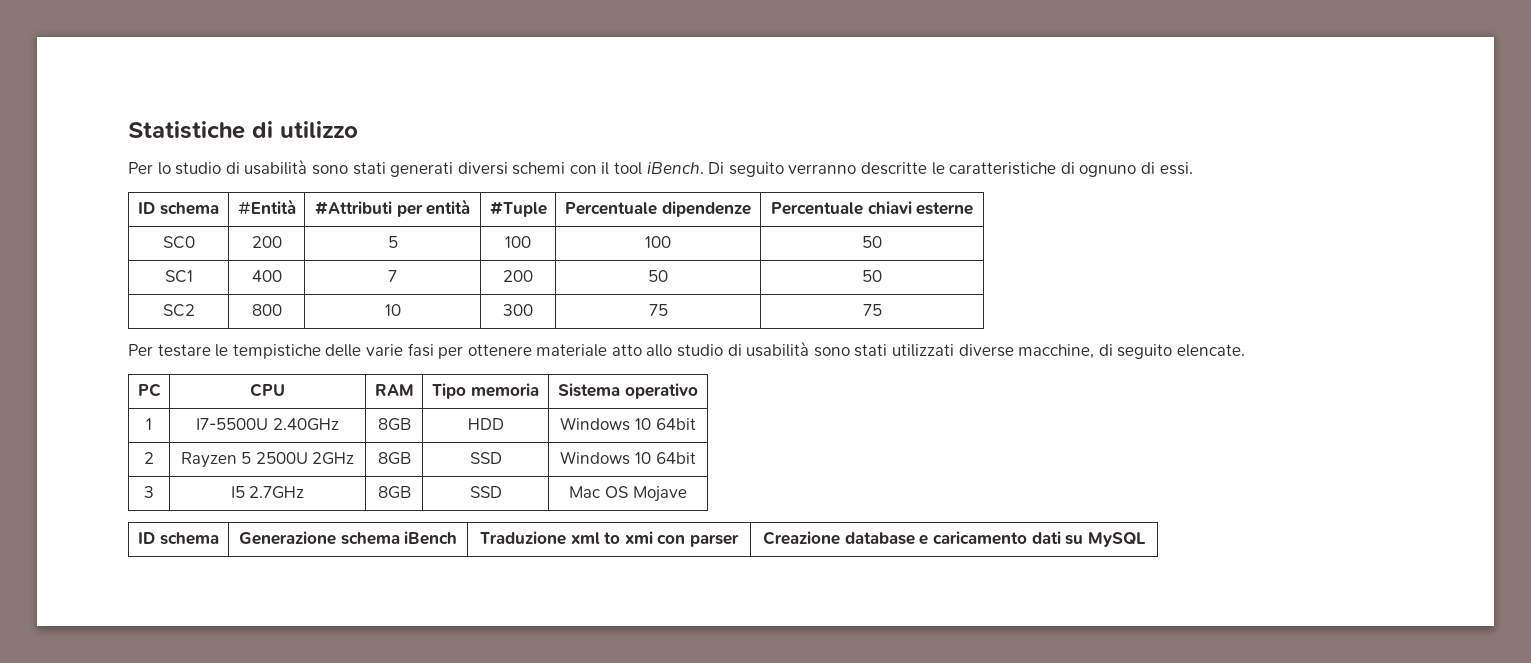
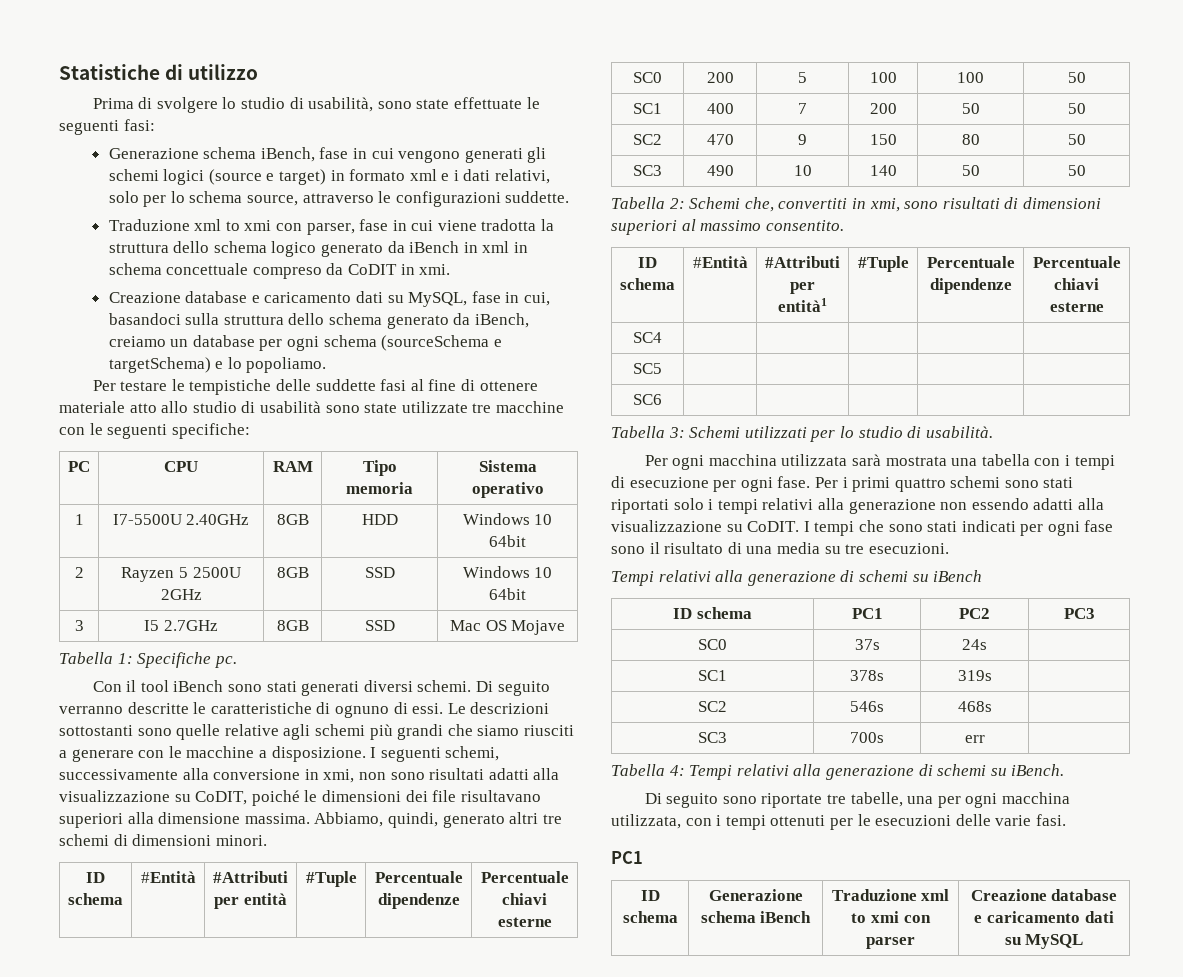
- Per lo studio di usabilità sono stati generati diversi schemi con il tool iBench. Di seguito verranno descritte le caratteristiche di ognuno di essi.
- ID schema | #Entità | #Attributi per entità | #Tuple | Percentuale dipendenze | Percentuale chiavi esterne
- SC0 | 200 | 5 | 100 | 100 | 50
- SC1 | 400 | 7 | 200 | 50 | 50
- SC2 | 800 | 10 | 300 | 75 | 75
+ Prima di svolgere lo studio di usabilità, sono state effettuate le seguenti fasi:
+ Generazione schema iBench, fase in cui vengono generati gli schemi logici (source e target) in formato xml e i dati relativi, solo per lo schema source, attraverso le configurazioni suddette.
+ Traduzione xml to xmi con parser, fase in cui viene tradotta la struttura dello schema logico generato da iBench in xml in schema concettuale compreso da CoDIT in xmi.
+ Creazione database e caricamento dati su MySQL, fase in cui, basandoci sulla struttura dello schema generato da iBench, creiamo un database per ogni schema (sourceSchema e targetSchema) e lo popoliamo.
- Per testare le tempistiche delle varie fasi per ottenere materiale atto allo studio di usabilità sono stati utilizzati diverse macchine, di seguito elencate.
+ Per testare le tempistiche delle suddette fasi al fine di ottenere materiale atto allo studio di usabilità sono state utilizzate tre macchine con le seguenti specifiche:
+ Tabella 1: Specifiche pc.
+ Con il tool iBench sono stati generati diversi schemi. Di seguito verranno descritte le caratteristiche di ognuno di essi. Le descrizioni sottostanti sono quelle relative agli schemi più grandi che siamo riusciti a generare con le macchine a disposizione. I seguenti schemi, successivamente alla conversione in xmi, non sono risultati adatti alla visualizzazione su CoDIT, poiché le dimensioni dei file risultavano superiori alla dimensione massima. Abbiamo, quindi, generato altri tre schemi di dimensioni minori.
+ ID schema | #Entità | #Attributi per entità | #Tuple | Percentuale dipendenze | Percentuale chiavi esterne
+ SC0 | 200 | 5 | 100 | 100 | 50
+ SC1 | 400 | 7 | 200 | 50 | 50
+ SC2 | 470 | 9 | 150 | 80 | 50
+ SC3 | 490 | 10 | 140 | 50 | 50
+ Tabella 2: Schemi che, convertiti in xmi, sono risultati di dimensioni superiori al massimo consentito.
+ ID schema | #Entità | #Attributi per entità1 | #Tuple | Percentuale dipendenze | Percentuale chiavi esterne
+ SC4 | | | | |
+ SC5 | | | | |
+ SC6 | | | | |
+ Tabella 3: Schemi utilizzati per lo studio di usabilità.
+ Per ogni macchina utilizzata sarà mostrata una tabella con i tempi di esecuzione per ogni fase. Per i primi quattro schemi sono stati riportati solo i tempi relativi alla generazione non essendo adatti alla visualizzazione su CoDIT. I tempi che sono stati indicati per ogni fase sono il risultato di una media su tre esecuzioni.
+ Tempi relativi alla generazione di schemi su iBench
+ ID schema | PC1 | PC2 | PC3
+ SC0 | 37s | 24s |
+ SC1 | 378s | 319s |
+ SC2 | 546s | 468s |
+ SC3 | 700s | err |
+ Tabella 4: Tempi relativi alla generazione di schemi su iBench.
+ Di seguito sono riportate tre tabelle, una per ogni macchina utilizzata, con i tempi ottenuti per le esecuzioni delle varie fasi.
+ PC1

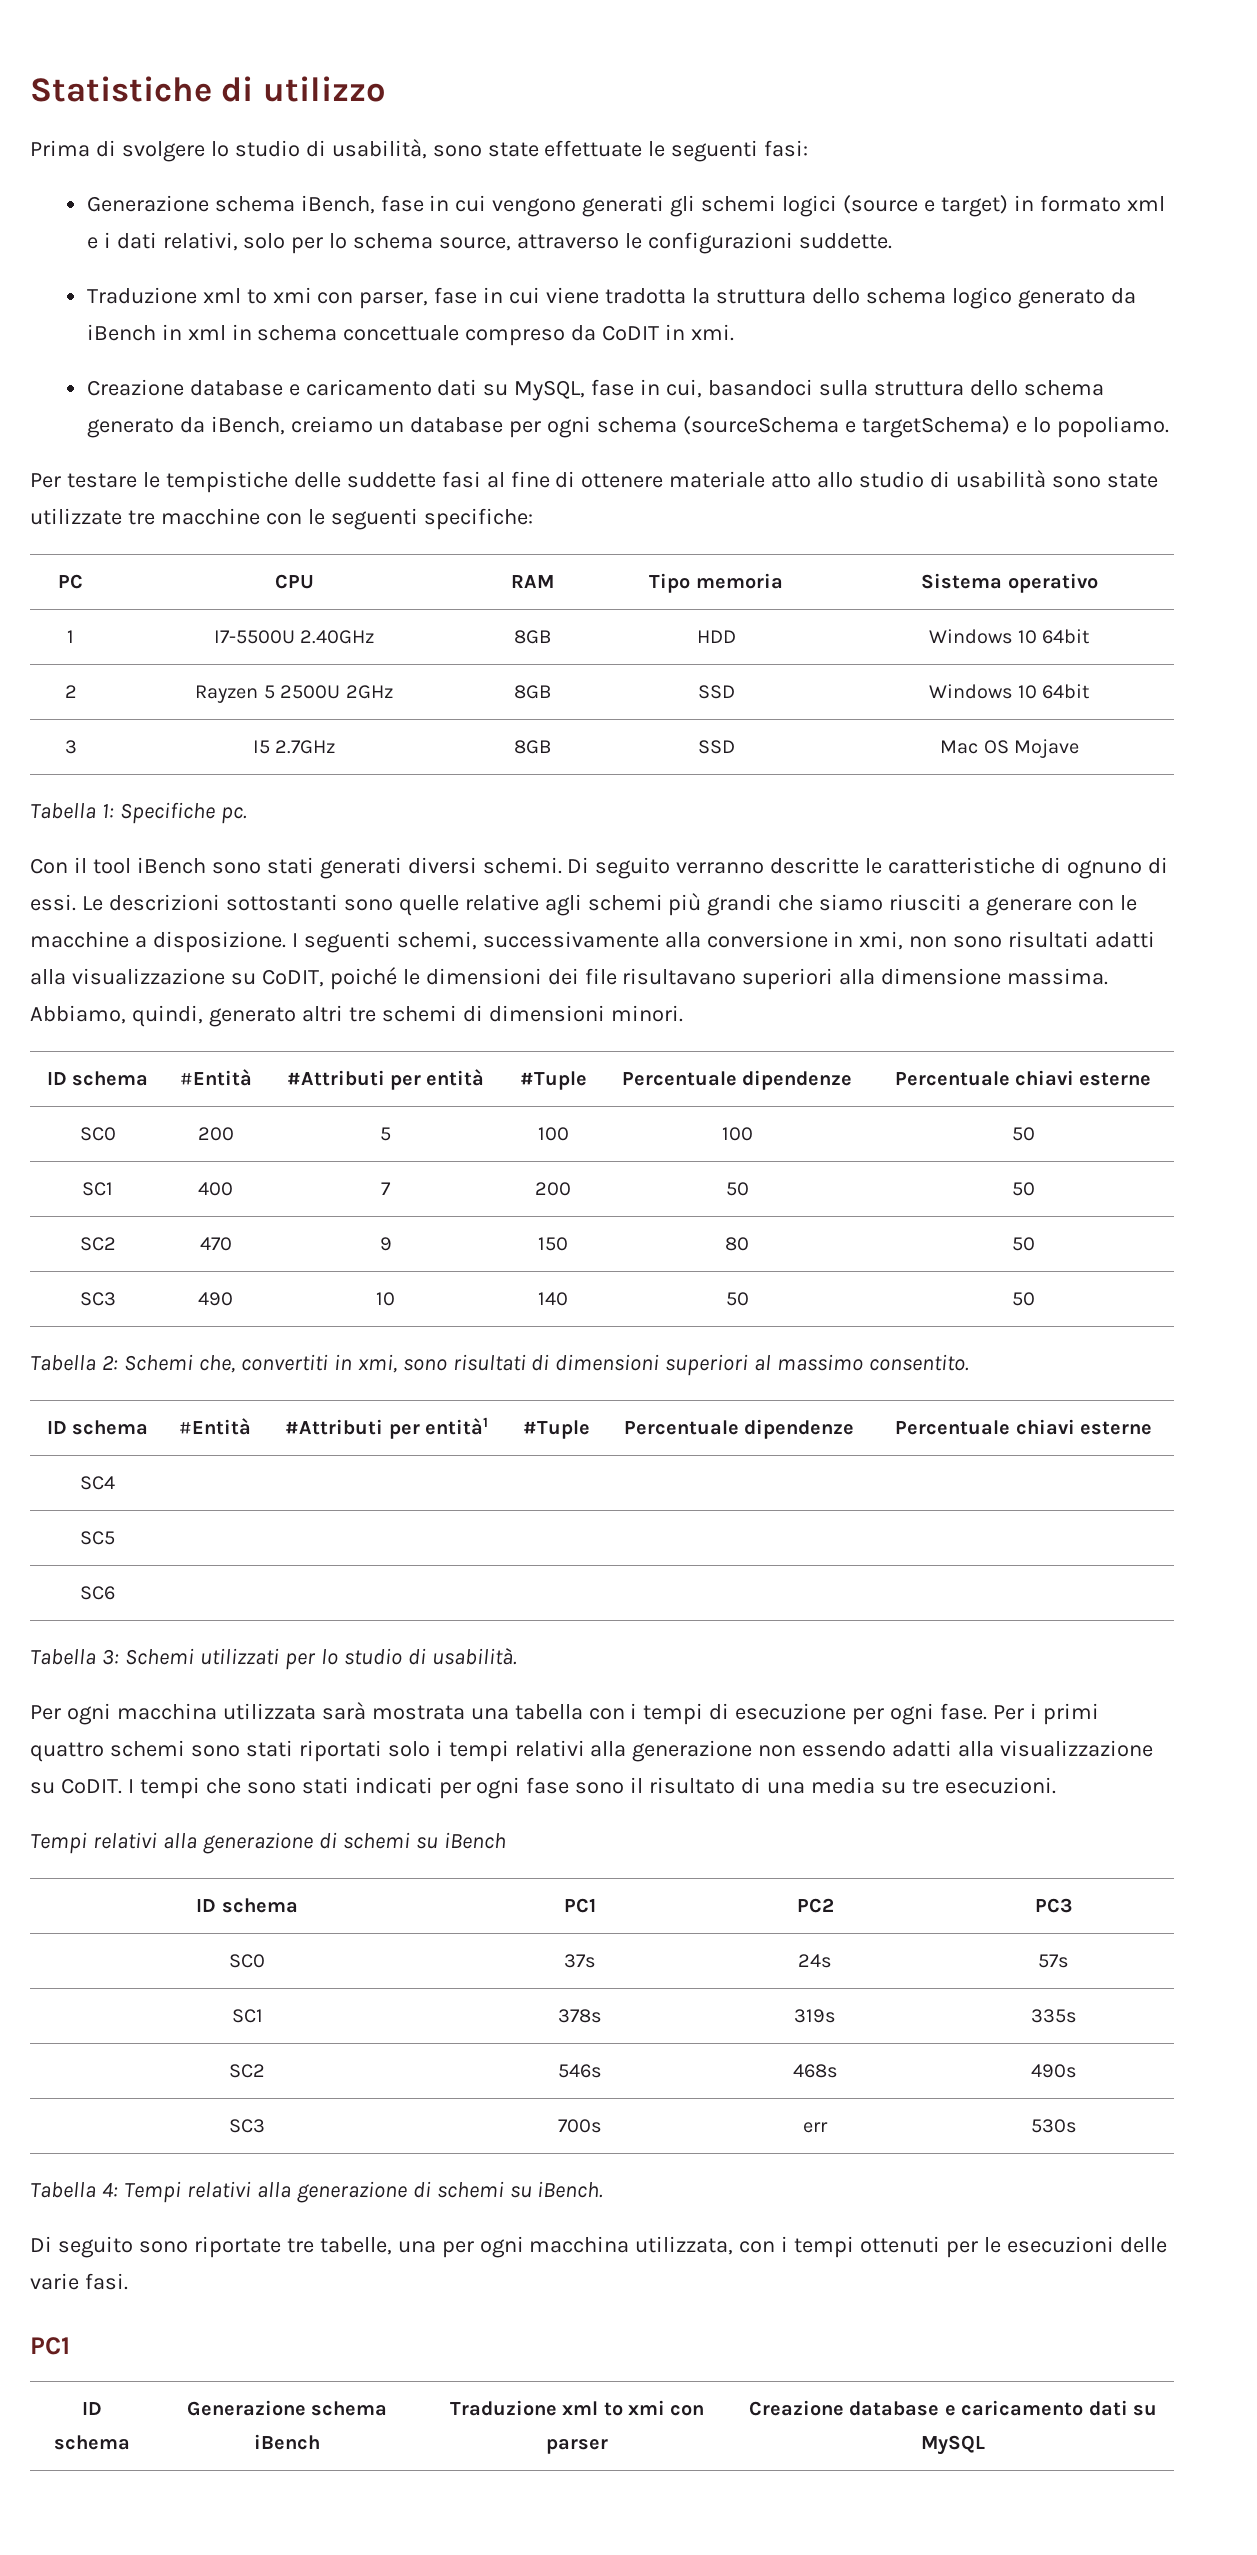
- SC0 | 37s | 24s |
+ SC0 | 37s | 24s | 57s
- SC1 | 378s | 319s |
+ SC1 | 378s | 319s | 335s
- SC2 | 546s | 468s |
+ SC2 | 546s | 468s | 490s
- SC3 | 700s | err |
+ SC3 | 700s | err | 530s

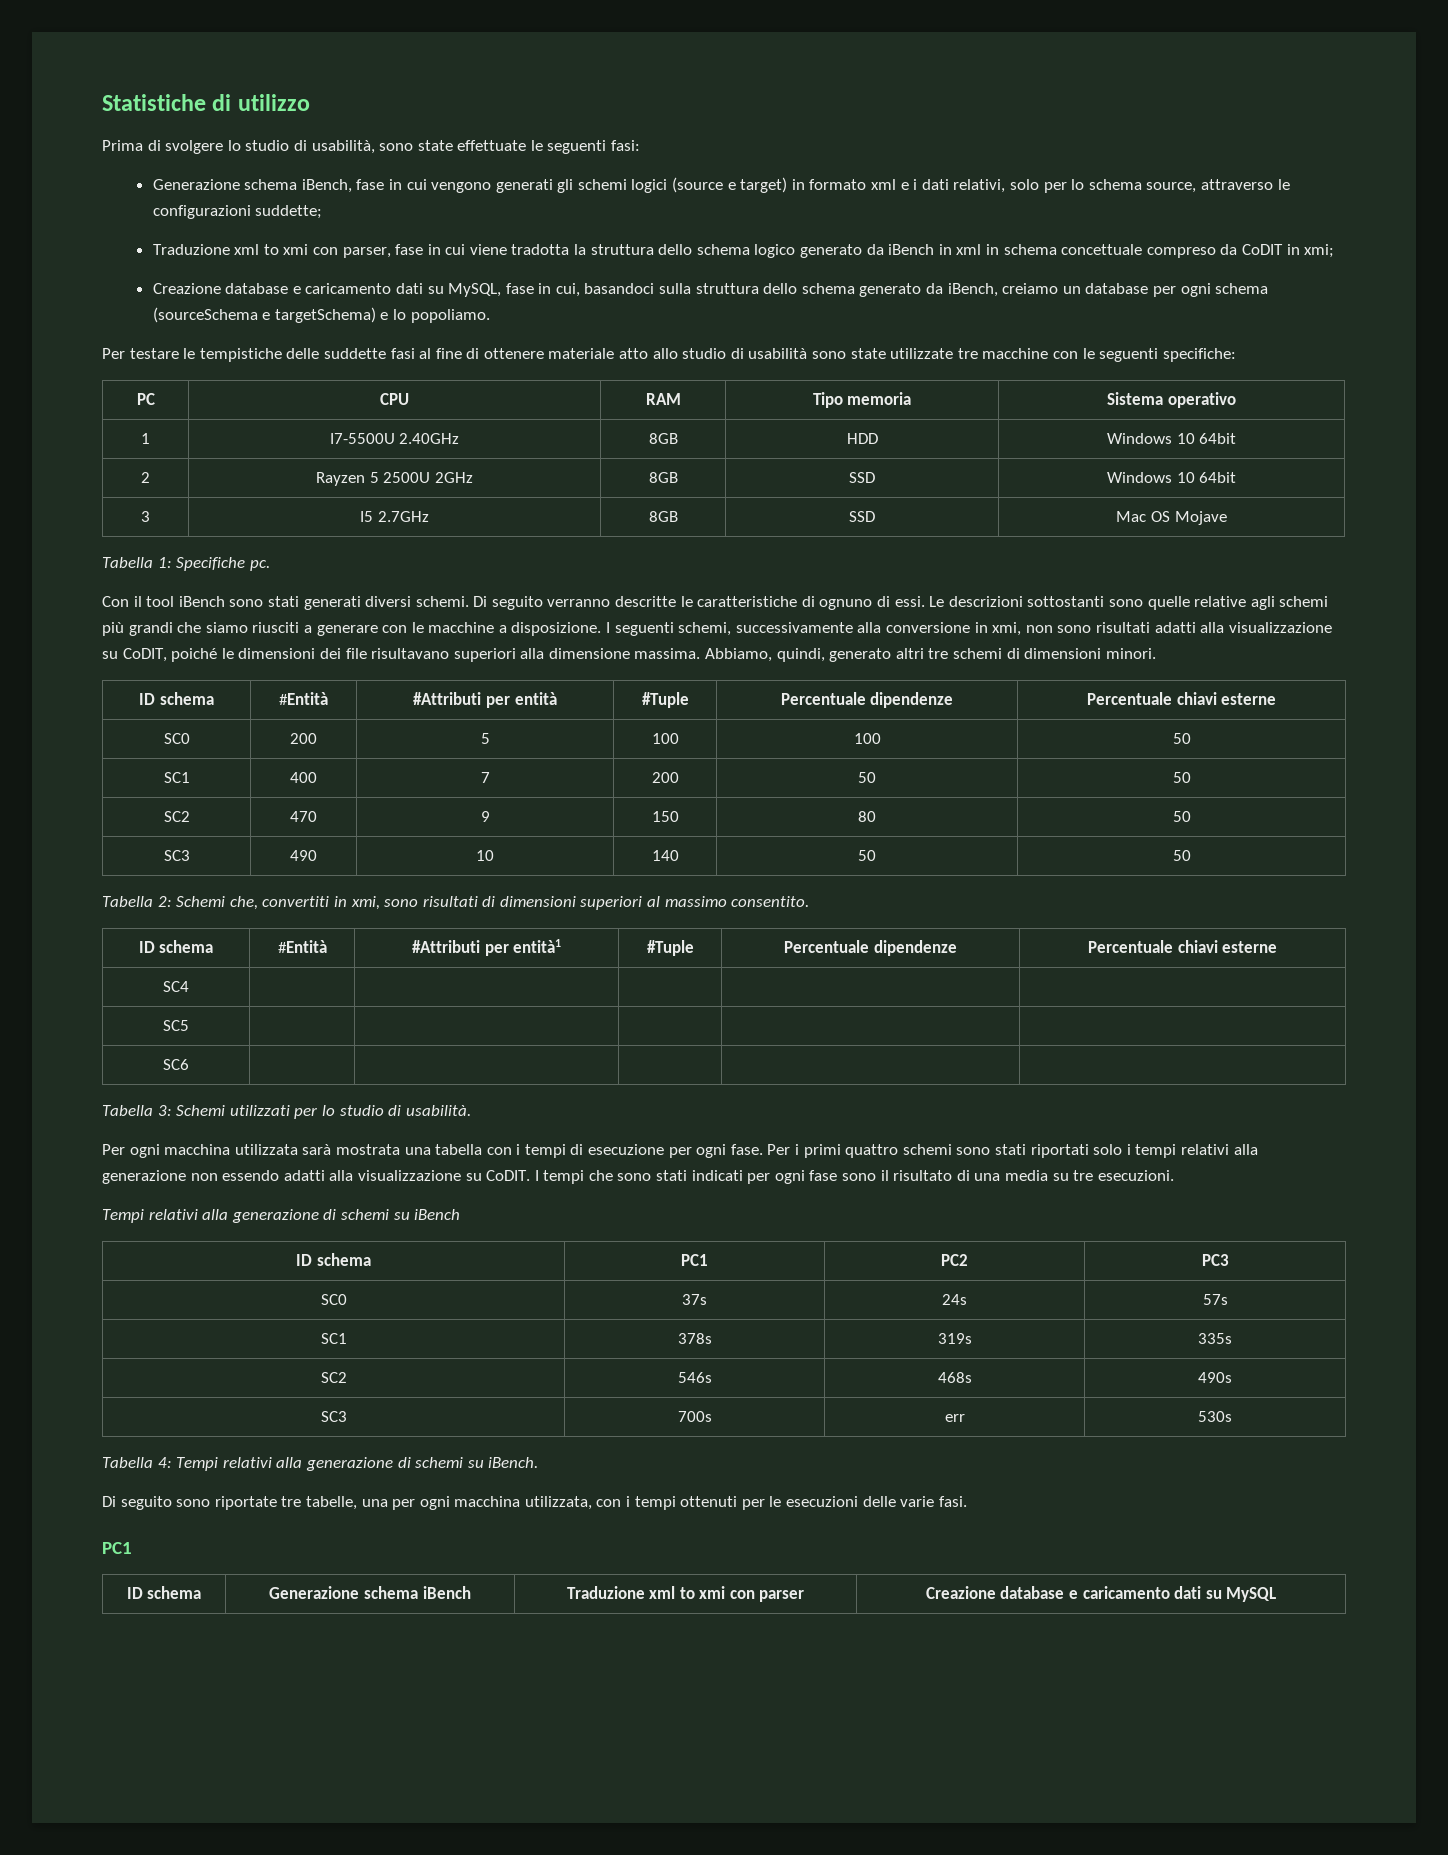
- Generazione schema iBench, fase in cui vengono generati gli schemi logici (source e target) in formato xml e i dati relativi, solo per lo schema source, attraverso le configurazioni suddette.
+ Generazione schema iBench, fase in cui vengono generati gli schemi logici (source e target) in formato xml e i dati relativi, solo per lo schema source, attraverso le configurazioni suddette;
- Traduzione xml to xmi con parser, fase in cui viene tradotta la struttura dello schema logico generato da iBench in xml in schema concettuale compreso da CoDIT in xmi.
+ Traduzione xml to xmi con parser, fase in cui viene tradotta la struttura dello schema logico generato da iBench in xml in schema concettuale compreso da CoDIT in xmi;

